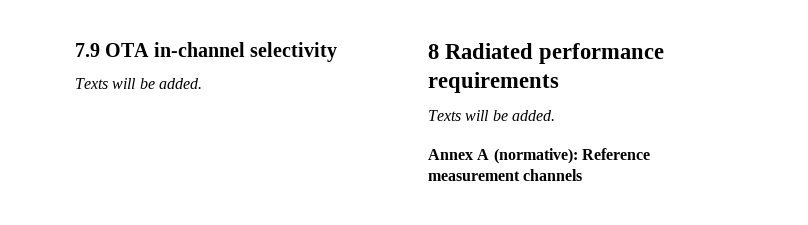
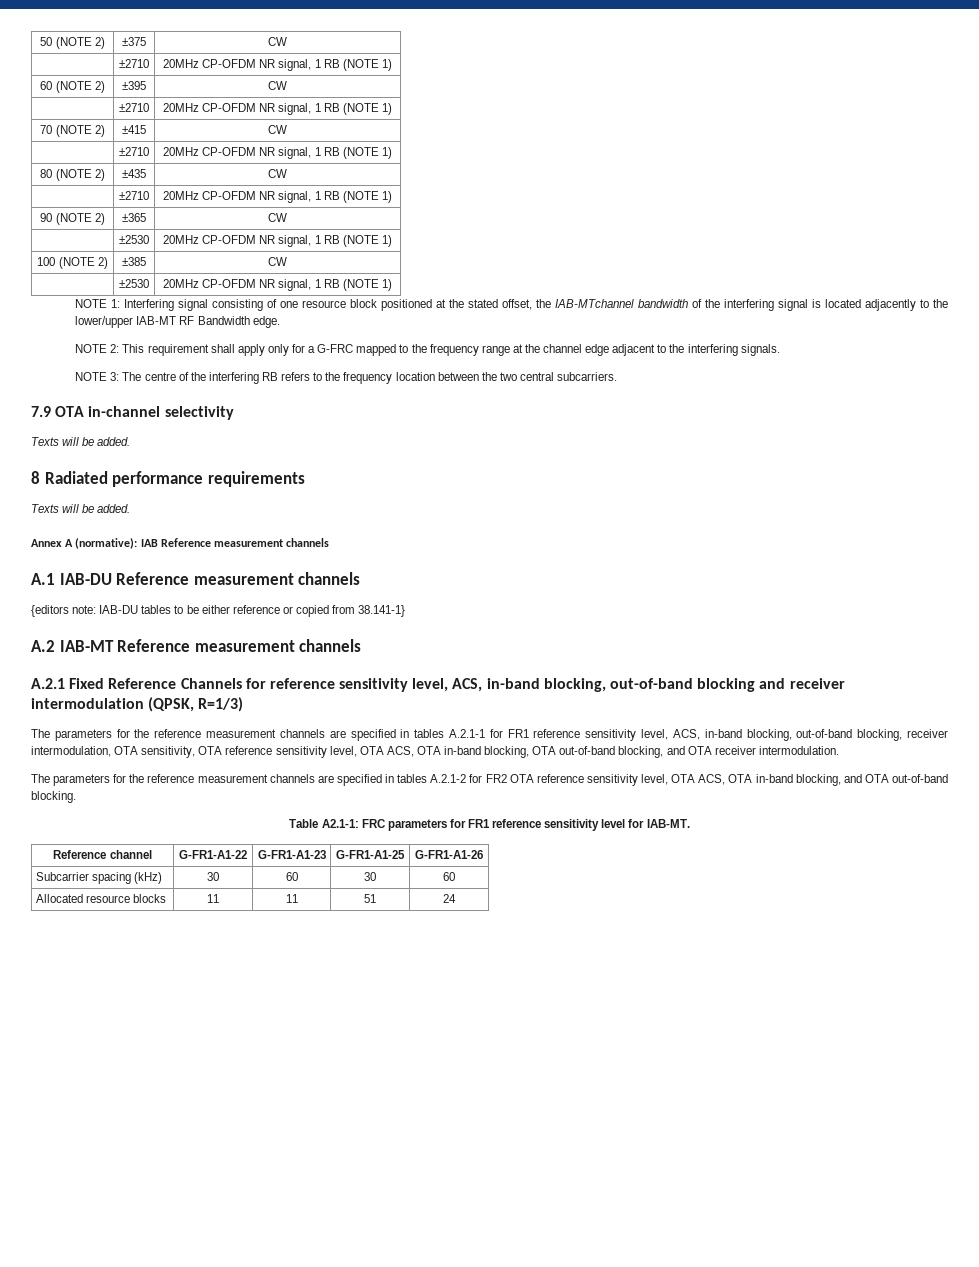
+ 50 (NOTE 2) | ±375 | CW
+ | ±2710 | 20MHz CP-OFDM NR signal, 1 RB (NOTE 1)
+ 60 (NOTE 2) | ±395 | CW
+ | ±2710 | 20MHz CP-OFDM NR signal, 1 RB (NOTE 1)
+ 70 (NOTE 2) | ±415 | CW
+ | ±2710 | 20MHz CP-OFDM NR signal, 1 RB (NOTE 1)
+ 80 (NOTE 2) | ±435 | CW
+ | ±2710 | 20MHz CP-OFDM NR signal, 1 RB (NOTE 1)
+ 90 (NOTE 2) | ±365 | CW
+ | ±2530 | 20MHz CP-OFDM NR signal, 1 RB (NOTE 1)
+ 100 (NOTE 2) | ±385 | CW
+ | ±2530 | 20MHz CP-OFDM NR signal, 1 RB (NOTE 1)
+ NOTE 1: Interfering signal consisting of one resource block positioned at the stated offset, the IAB-MTchannel bandwidth of the interfering signal is located adjacently to the lower/upper IAB-MT RF Bandwidth edge.
+ NOTE 2: This requirement shall apply only for a G-FRC mapped to the frequency range at the channel edge adjacent to the interfering signals.
+ NOTE 3: The centre of the interfering RB refers to the frequency location between the two central subcarriers.
- Annex A (normative): Reference measurement channels
+ Annex A (normative): IAB Reference measurement channels
+ A.1 IAB-DU Reference measurement channels
+ {editors note: IAB-DU tables to be either reference or copied from 38.141-1}
+ A.2 IAB-MT Reference measurement channels
+ A.2.1 Fixed Reference Channels for reference sensitivity level, ACS, in-band blocking, out-of-band blocking and receiver intermodulation (QPSK, R=1/3)
+ The parameters for the reference measurement channels are specified in tables A.2.1-1 for FR1 reference sensitivity level, ACS, in-band blocking, out-of-band blocking, receiver intermodulation, OTA sensitivity, OTA reference sensitivity level, OTA ACS, OTA in-band blocking, OTA out-of-band blocking, and OTA receiver intermodulation.
+ The parameters for the reference measurement channels are specified in tables A.2.1-2 for FR2 OTA reference sensitivity level, OTA ACS, OTA in-band blocking, and OTA out-of-band blocking.
+ Table A2.1-1: FRC parameters for FR1 reference sensitivity level for IAB-MT.
+ Reference channel | G-FR1-A1-22 | G-FR1-A1-23 | G-FR1-A1-25 | G-FR1-A1-26
+ Subcarrier spacing (kHz) | 30 | 60 | 30 | 60
+ Allocated resource blocks | 11 | 11 | 51 | 24

